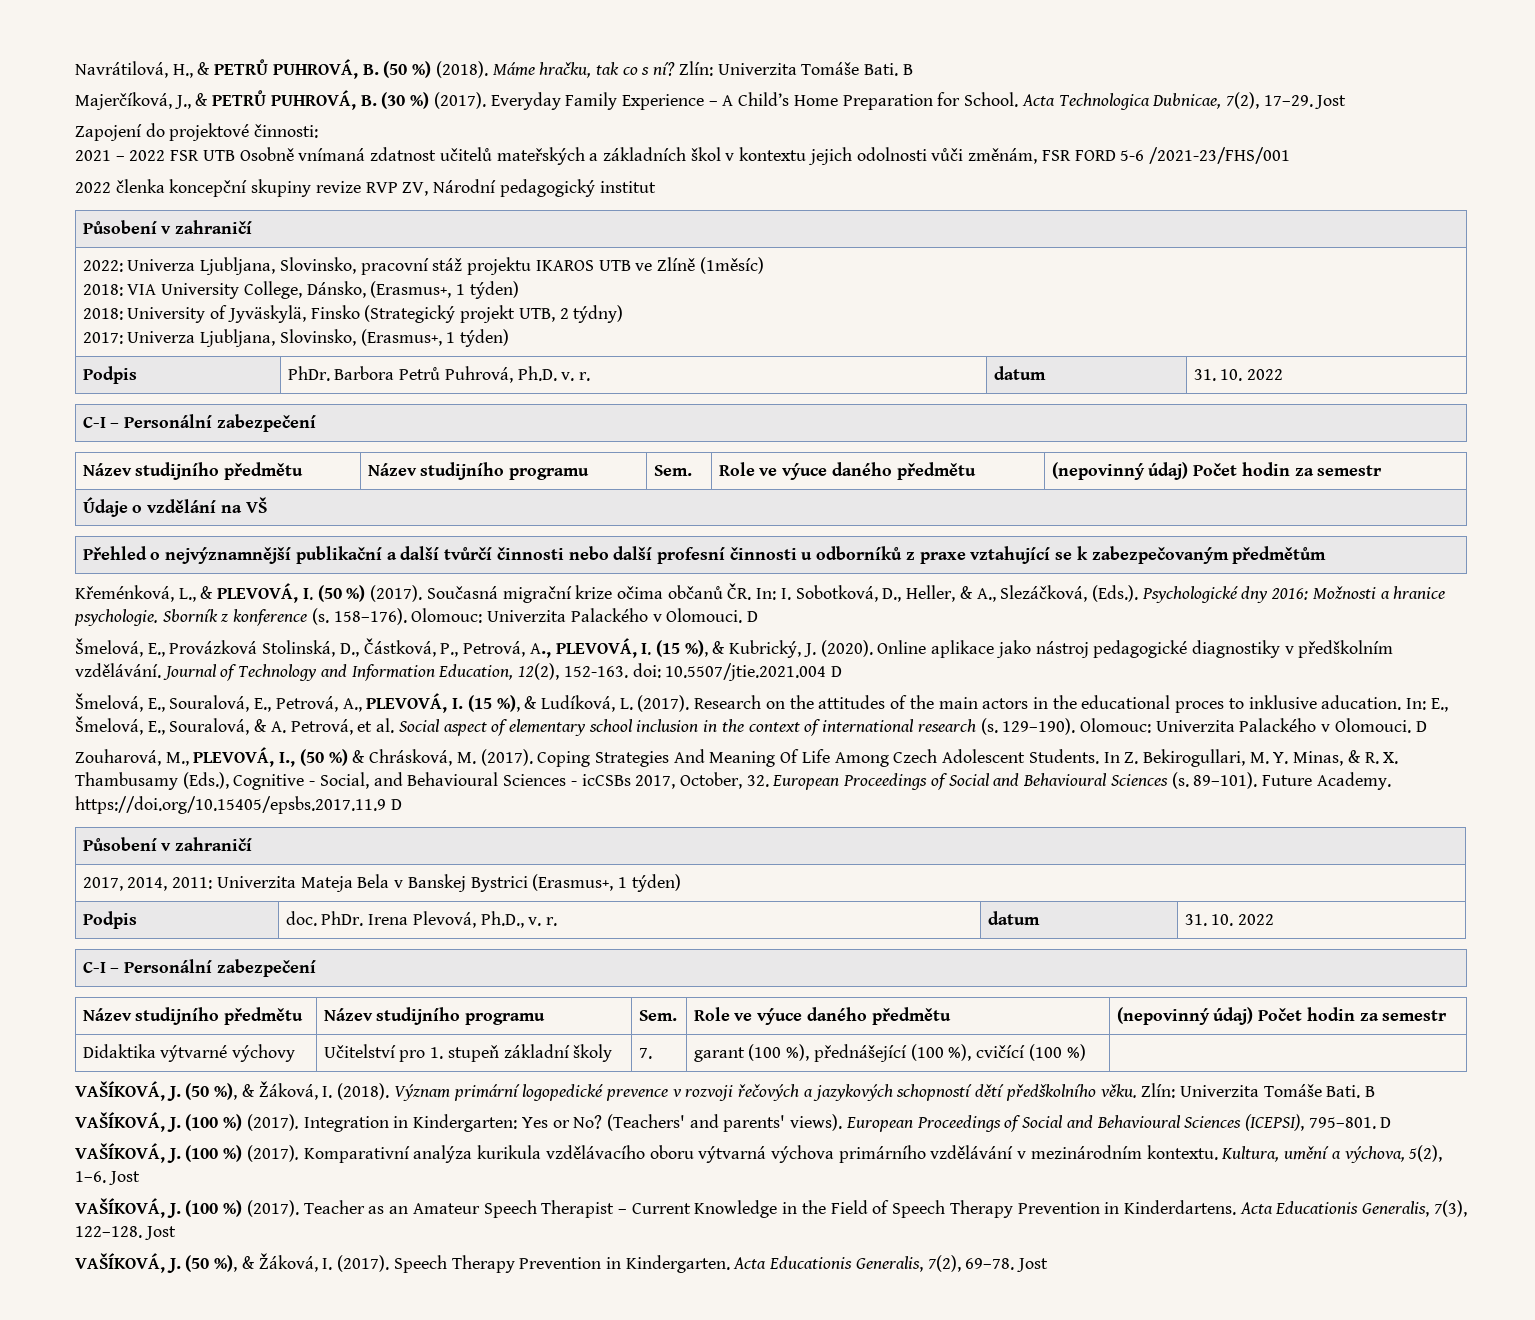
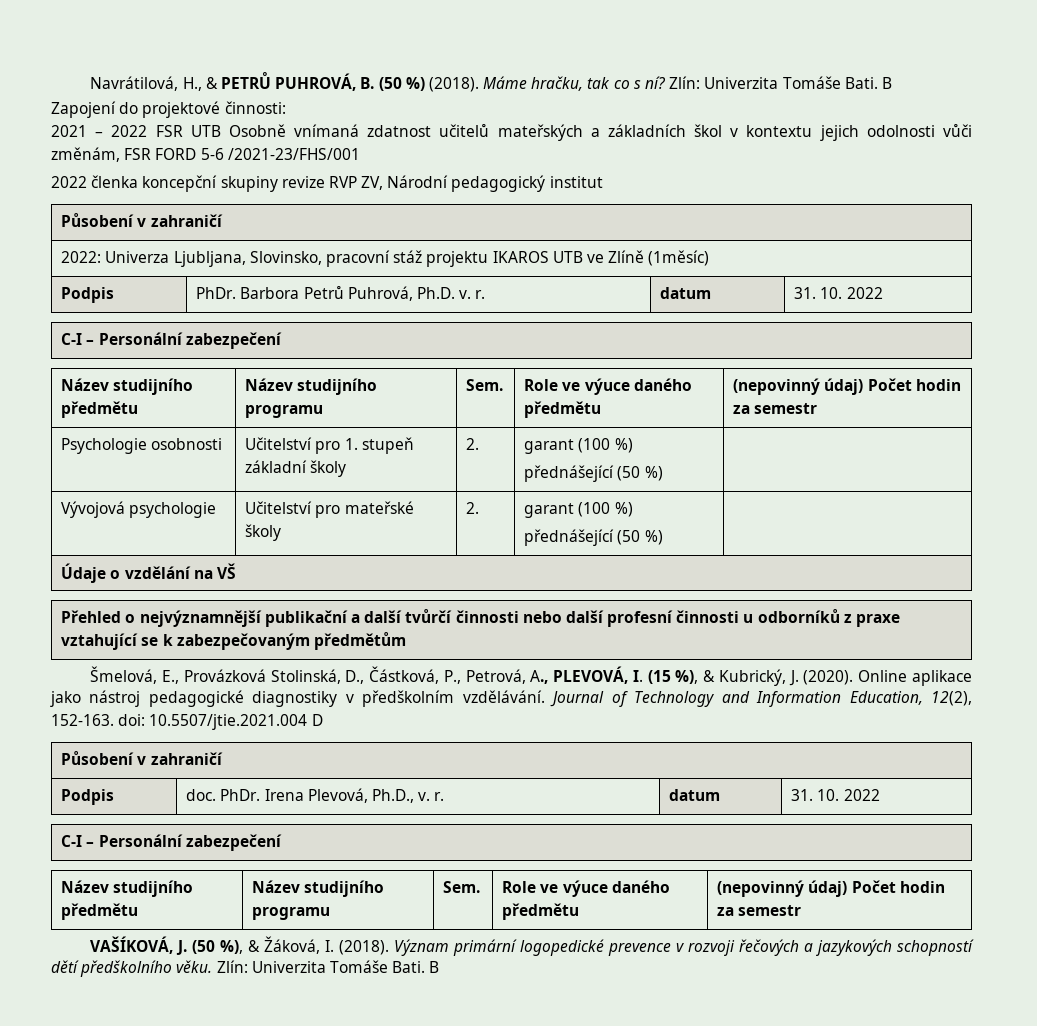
- Majerčíková, J., & PETRŮ PUHROVÁ, B. (30 %) (2017). Everyday Family Experience – A Child’s Home Preparation for School. Acta Technologica Dubnicae, 7(2), 17–29. Jost
  2022: Univerza Ljubljana, Slovinsko, pracovní stáž projektu IKAROS UTB ve Zlíně (1měsíc)
- 2018: VIA University College, Dánsko, (Erasmus+, 1 týden)
- 2018: University of Jyväskylä, Finsko (Strategický projekt UTB, 2 týdny)
- 2017: Univerza Ljubljana, Slovinsko, (Erasmus+, 1 týden)
+ Psychologie osobnosti | Učitelství pro 1. stupeň základní školy | 2. | garant (100 %)
+ přednášející (50 %) |
+ Vývojová psychologie | Učitelství pro mateřské školy | 2. | garant (100 %)
+ přednášející (50 %) |
- Křeménková, L., & PLEVOVÁ, I. (50 %) (2017). Současná migrační krize očima občanů ČR. In: I. Sobotková, D., Heller, & A., Slezáčková, (Eds.). Psychologické dny 2016: Možnosti a hranice psychologie. Sborník z konference (s. 158–176). Olomouc: Univerzita Palackého v Olomouci. D
  Journal of Technology and Information Education, 12(2), 152-163. doi: 10.5507/jtie.2021.004 D
- Šmelová, E., Souralová, E., Petrová, A., PLEVOVÁ, I. (15 %), & Ludíková, L. (2017). Research on the attitudes of the main actors in the educational proces to inklusive aducation. In: E., Šmelová, E., Souralová, & A. Petrová, et al. Social aspect of elementary school inclusion in the context of international research (s. 129–190). Olomouc: Univerzita Palackého v Olomouci. D
- Zouharová, M., PLEVOVÁ, I., (50 %) & Chrásková, M. (2017). Coping Strategies And Meaning Of Life Among Czech Adolescent Students. In Z. Bekirogullari, M. Y. Minas, & R. X. Thambusamy (Eds.), Cognitive - Social, and Behavioural Sciences - icCSBs 2017, October, 32. European Proceedings of Social and Behavioural Sciences (s. 89–101). Future Academy. https://doi.org/10.15405/epsbs.2017.11.9 D
  Působení v zahraničí
- 2017, 2014, 2011: Univerzita Mateja Bela v Banskej Bystrici (Erasmus+, 1 týden)
- Didaktika výtvarné výchovy | Učitelství pro 1. stupeň základní školy | 7. | garant (100 %), přednášející (100 %), cvičící (100 %) |
- VAŠÍKOVÁ, J. (100 %) (2017). Integration in Kindergarten: Yes or No? (Teachers' and parents' views). European Proceedings of Social and Behavioural Sciences (ICEPSI), 795–801. D
- VAŠÍKOVÁ, J. (100 %) (2017). Komparativní analýza kurikula vzdělávacího oboru výtvarná výchova primárního vzdělávání v mezinárodním kontextu. Kultura, umění a výchova, 5(2), 1–6. Jost
- VAŠÍKOVÁ, J. (100 %) (2017). Teacher as an Amateur Speech Therapist – Current Knowledge in the Field of Speech Therapy Prevention in Kinderdartens. Acta Educationis Generalis, 7(3), 122–128. Jost
- VAŠÍKOVÁ, J. (50 %), & Žáková, I. (2017). Speech Therapy Prevention in Kindergarten. Acta Educationis Generalis, 7(2), 69–78. Jost

